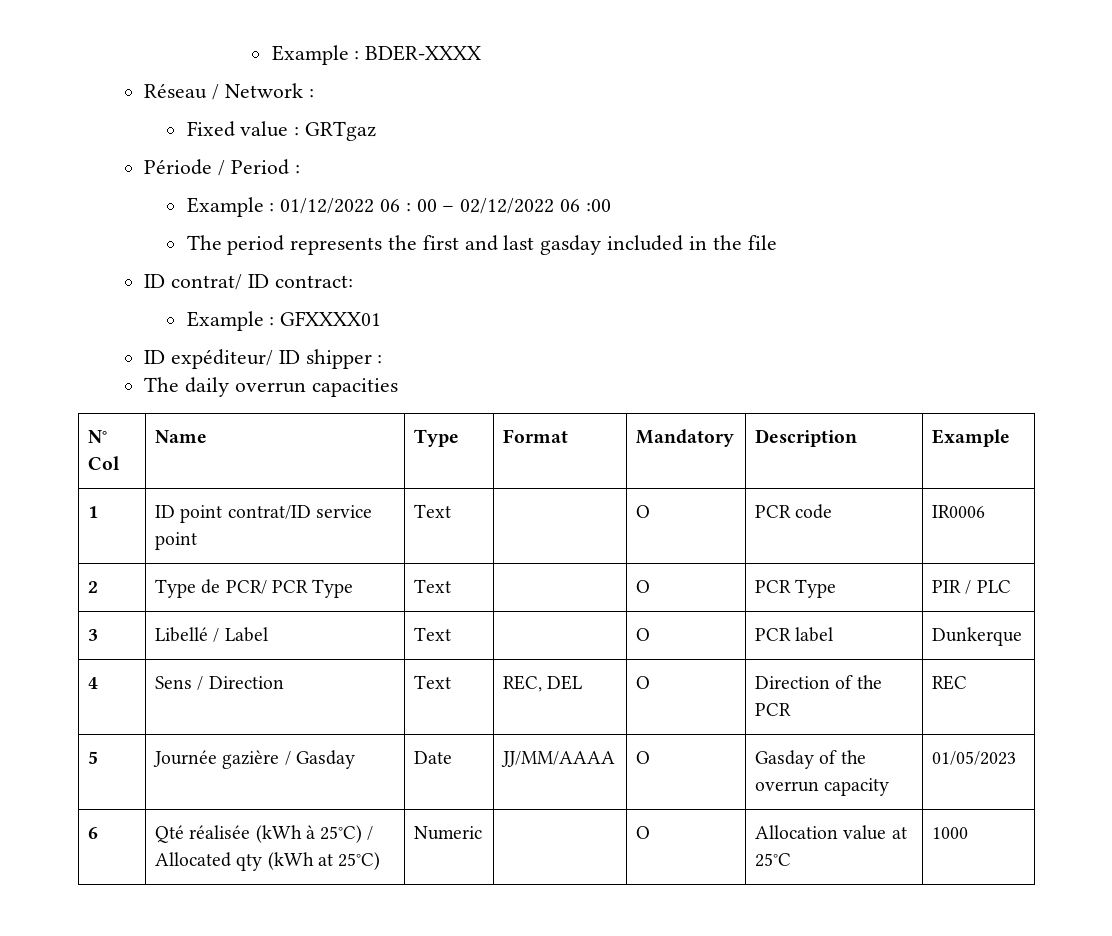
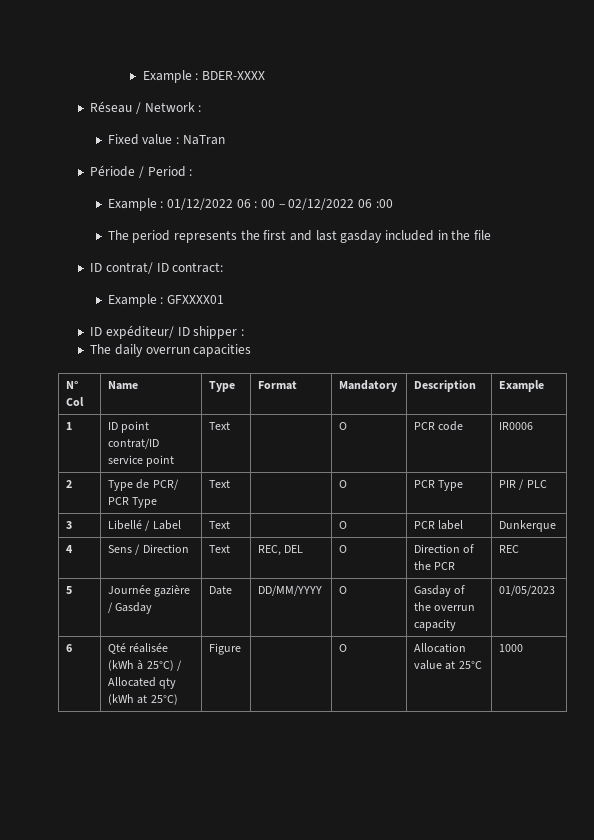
- Fixed value : GRTgaz
+ Fixed value : NaTran
- 5 | Journée gazière / Gasday | Date | JJ/MM/AAAA | O | Gasday of the overrun capacity | 01/05/2023
+ 5 | Journée gazière / Gasday | Date | DD/MM/YYYY | O | Gasday of the overrun capacity | 01/05/2023
- 6 | Qté réalisée (kWh à 25°C) / Allocated qty (kWh at 25°C) | Numeric | | O | Allocation value at 25°C | 1000
+ 6 | Qté réalisée (kWh à 25°C) / Allocated qty (kWh at 25°C) | Figure | | O | Allocation value at 25°C | 1000

